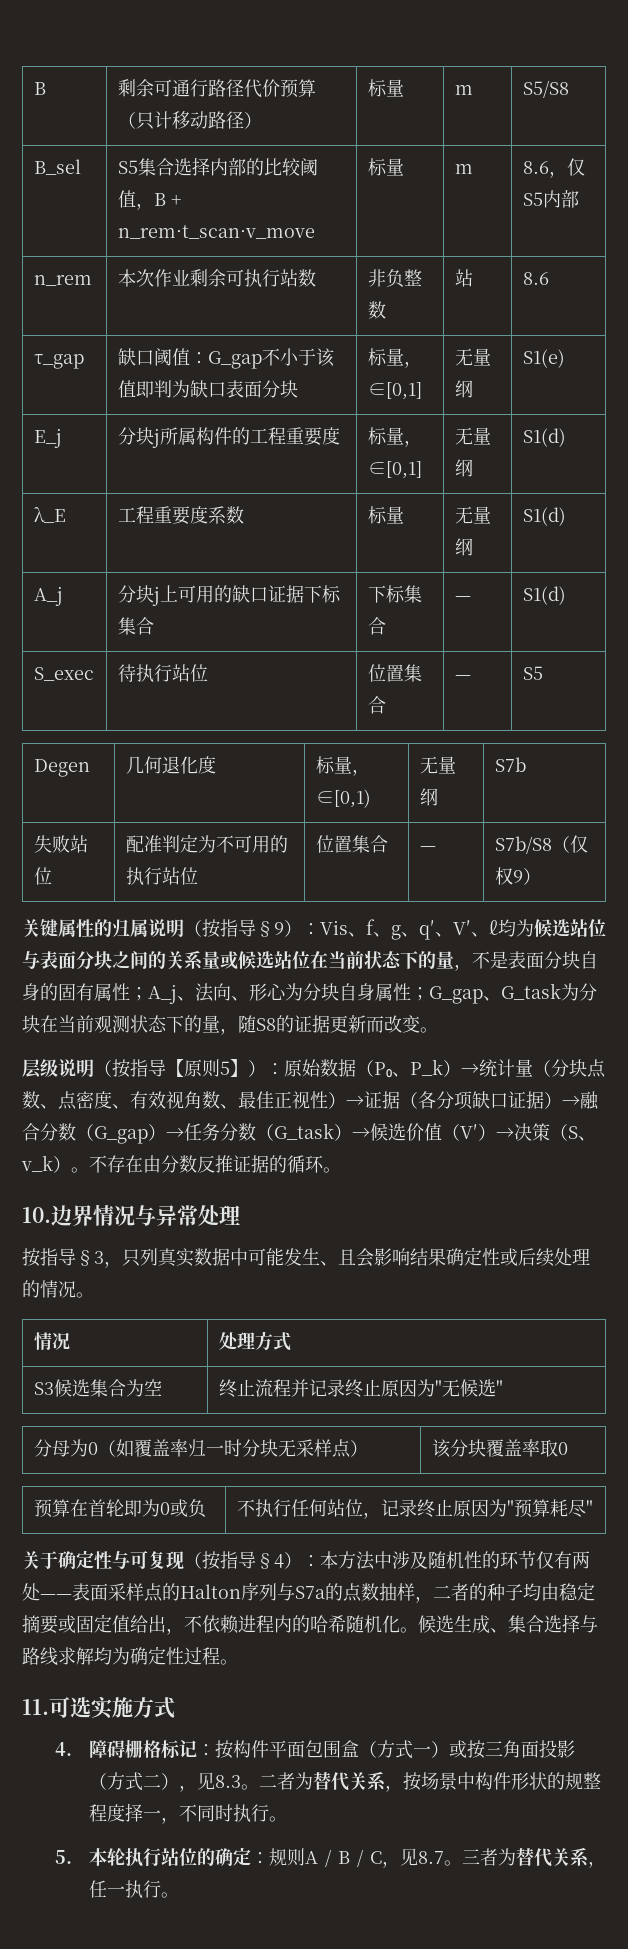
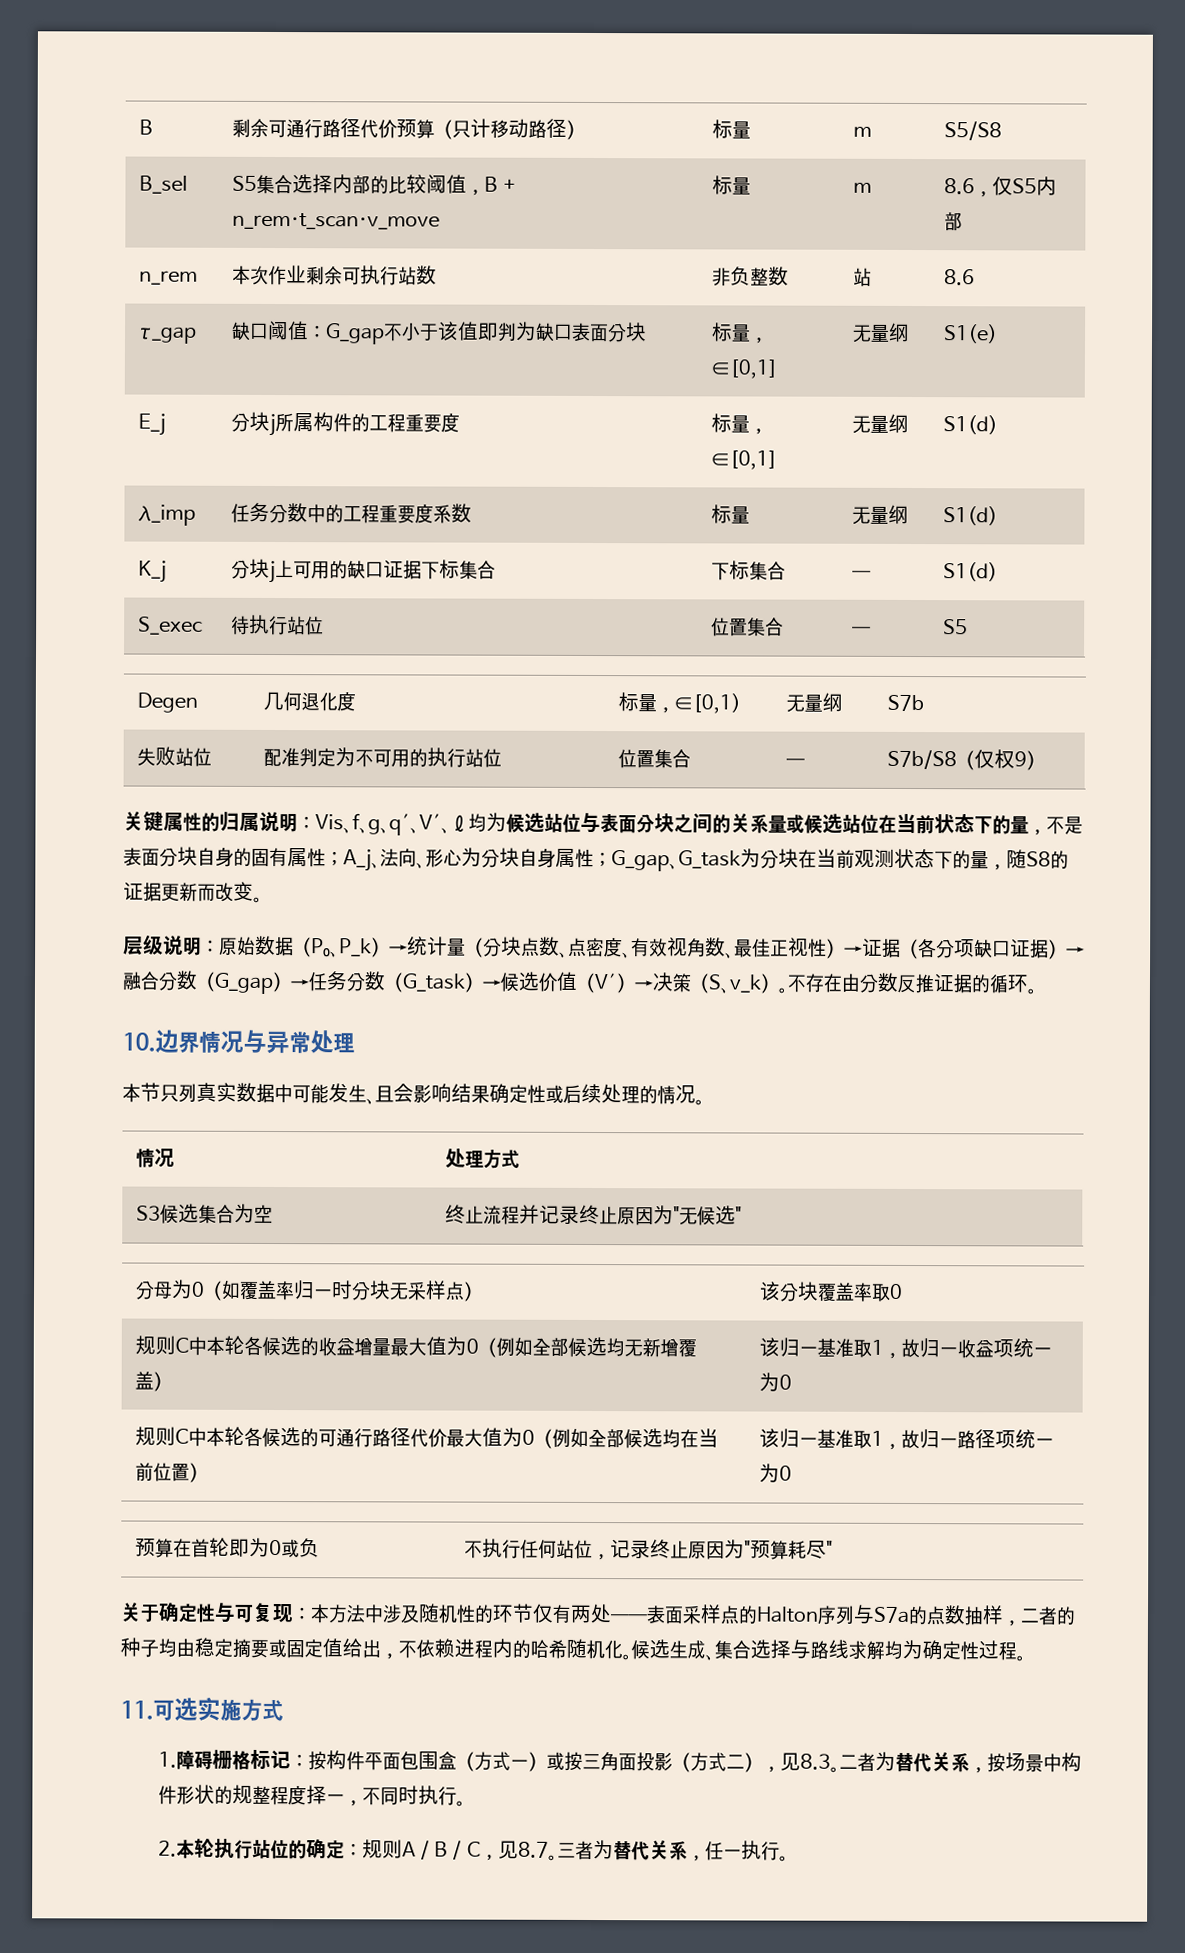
- λ_E | 工程重要度系数 | 标量 | 无量纲 | S1(d)
+ λ_imp | 任务分数中的工程重要度系数 | 标量 | 无量纲 | S1(d)
- A_j | 分块j上可用的缺口证据下标集合 | 下标集合 | — | S1(d)
+ K_j | 分块j上可用的缺口证据下标集合 | 下标集合 | — | S1(d)
- 关键属性的归属说明（按指导§9）：Vis、f、g、q′、V′、ℓ均为候选站位与表面分块之间的关系量或候选站位在当前状态下的量，不是表面分块自身的固有属性；A_j、法向、形心为分块自身属性；G_gap、G_task为分块在当前观测状态下的量，随S8的证据更新而改变。
+ 关键属性的归属说明：Vis、f、g、q′、V′、ℓ均为候选站位与表面分块之间的关系量或候选站位在当前状态下的量，不是表面分块自身的固有属性；A_j、法向、形心为分块自身属性；G_gap、G_task为分块在当前观测状态下的量，随S8的证据更新而改变。
- 层级说明（按指导【原则5】）：原始数据（P₀、P_k）→统计量（分块点数、点密度、有效视角数、最佳正视性）→证据（各分项缺口证据）→融合分数（G_gap）→任务分数（G_task）→候选价值（V′）→决策（S、v_k）。
+ 层级说明：原始数据（P₀、P_k）→统计量（分块点数、点密度、有效视角数、最佳正视性）→证据（各分项缺口证据）→融合分数（G_gap）→任务分数（G_task）→候选价值（V′）→决策（S、v_k）。
- 按指导§3，只列真实数据中可能发生、且会影响结果确定性或后续处理的情况。
+ 本节只列真实数据中可能发生、且会影响结果确定性或后续处理的情况。
+ 规则C中本轮各候选的收益增量最大值为0（例如全部候选均无新增覆盖） | 该归一基准取1，故归一收益项统一为0
+ 规则C中本轮各候选的可通行路径代价最大值为0（例如全部候选均在当前位置） | 该归一基准取1，故归一路径项统一为0
- 关于确定性与可复现（按指导§4）：本方法中涉及随机性的环节仅有两处——表面采样点的Halton序列与S7a的点数抽样，二者的种子均由稳定摘要或固定值给出，不依赖进程内的哈希随机化。
+ 关于确定性与可复现：本方法中涉及随机性的环节仅有两处——表面采样点的Halton序列与S7a的点数抽样，二者的种子均由稳定摘要或固定值给出，不依赖进程内的哈希随机化。
- 4.障碍栅格标记：按构件平面包围盒（方式一）或按三角面投影（方式二），见8.3。
+ 1.障碍栅格标记：按构件平面包围盒（方式一）或按三角面投影（方式二），见8.3。
- 5.本轮执行站位的确定：规则A / B / C，见8.7。
+ 2.本轮执行站位的确定：规则A / B / C，见8.7。

